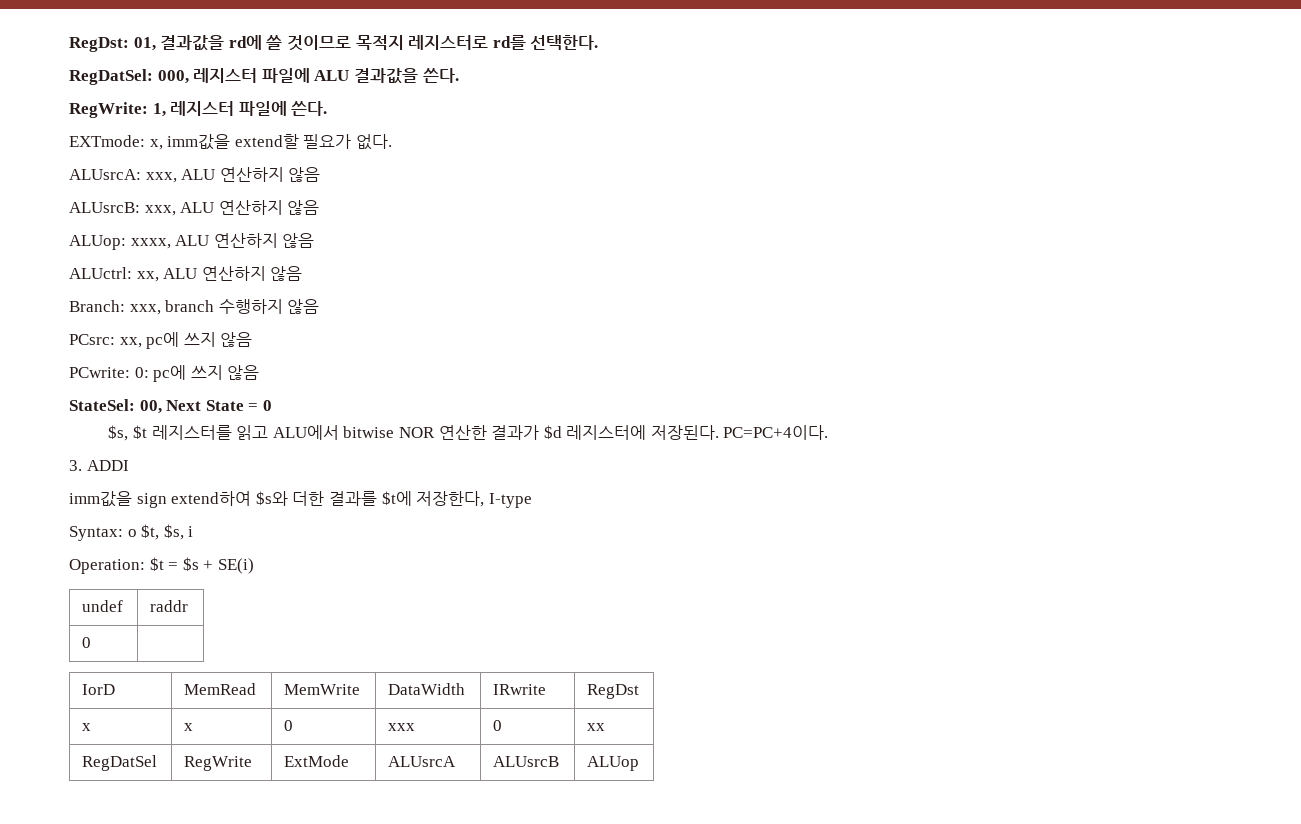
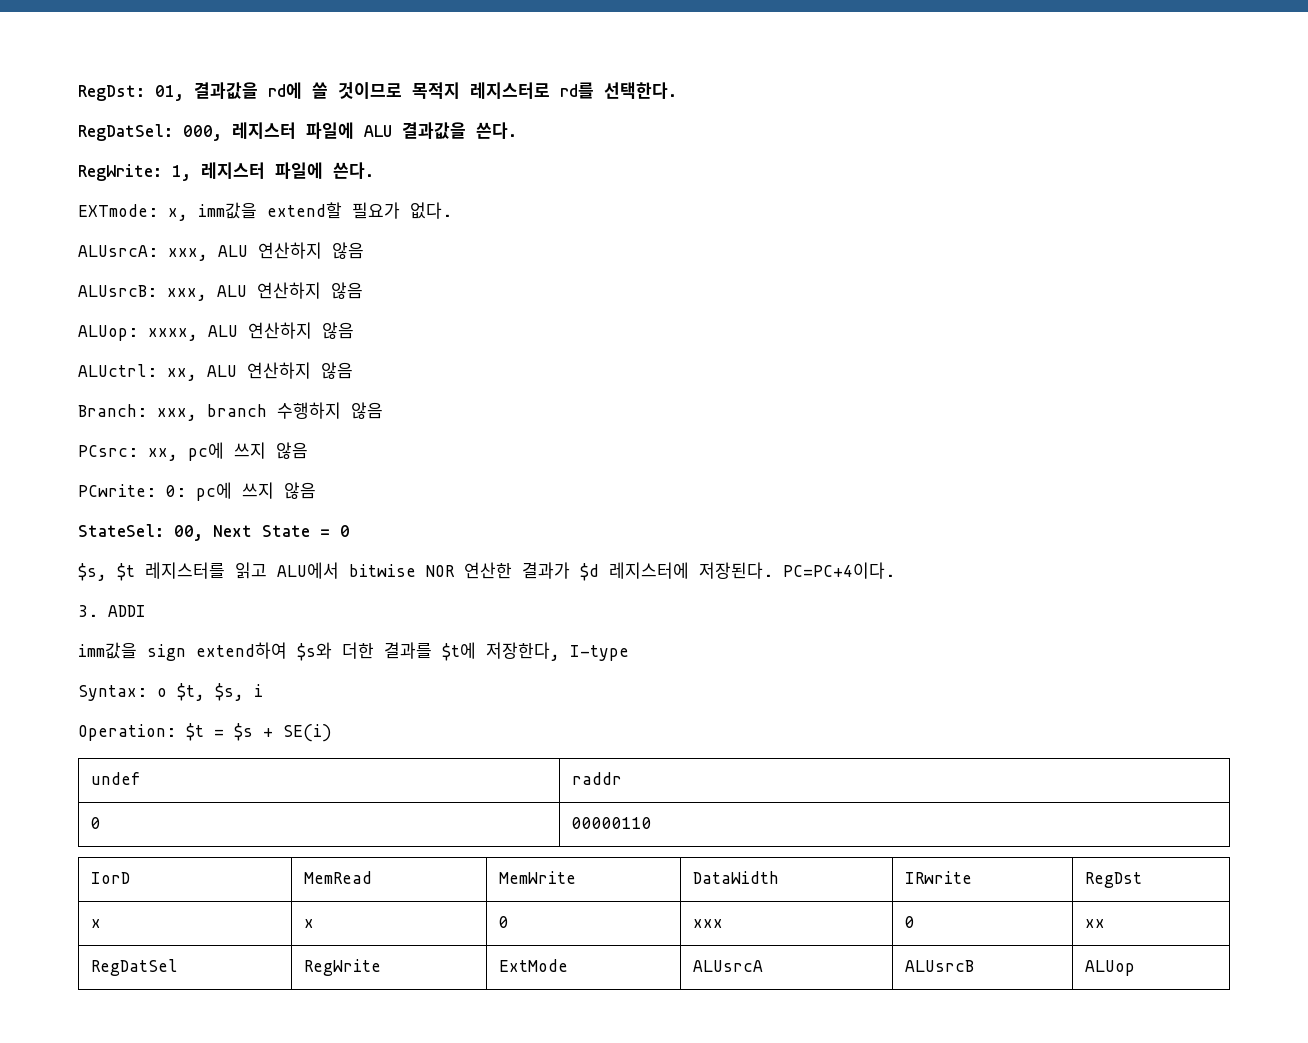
  undef | raddr
- 0 |
+ 0 | 00000110

